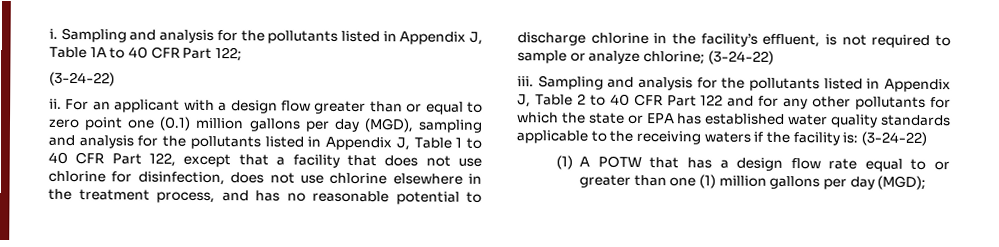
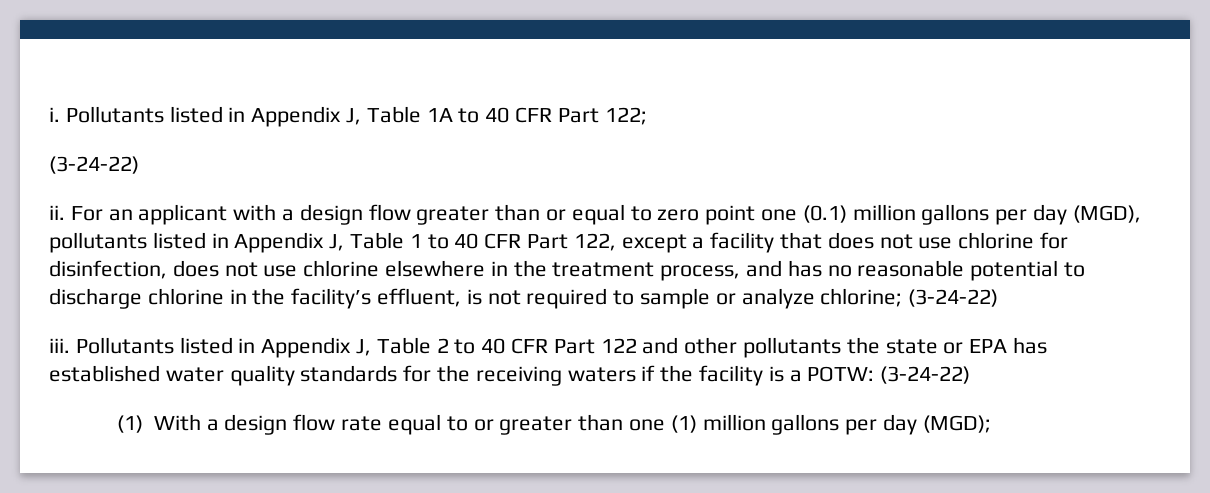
- Sampling and analysis for the pollutants listed in Appendix J, Table 1A to 40 CFR Part 122;
+ Pollutants listed in Appendix J, Table 1A to 40 CFR Part 122;
- For an applicant with a design flow greater than or equal to zero point one (0.1) million gallons per day (MGD), sampling and analysis for the pollutants listed in Appendix J, Table 1 to 40 CFR Part 122, except that a facility that does not use chlorine for disinfection, does not use chlorine elsewhere in the treatment process, and has no reasonable potential to discharge chlorine in the facility’s effluent, is not required to sample or analyze chlorine;
+ For an applicant with a design flow greater than or equal to zero point one (0.1) million gallons per day (MGD), pollutants listed in Appendix J, Table 1 to 40 CFR Part 122, except a facility that does not use chlorine for disinfection, does not use chlorine elsewhere in the treatment process, and has no reasonable potential to discharge chlorine in the facility’s effluent, is not required to sample or analyze chlorine;
- Sampling and analysis for the pollutants listed in Appendix J, Table 2 to 40 CFR Part 122 and for any other pollutants for which the state or EPA has established water quality standards applicable to the receiving waters if the facility is: (3-24-22)
+ Pollutants listed in Appendix J, Table 2 to 40 CFR Part 122 and other pollutants the state or EPA has established water quality standards for the receiving waters if the facility is a POTW: (3-24-22)
- (1) A POTW that has a design flow rate equal to or greater than one (1) million gallons per day (MGD);
+ (1) With a design flow rate equal to or greater than one (1) million gallons per day (MGD);

